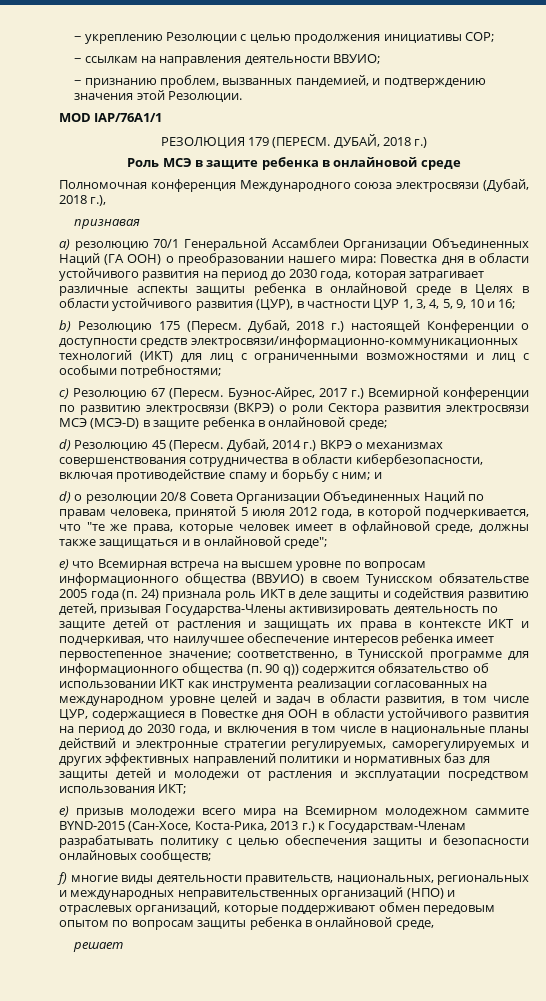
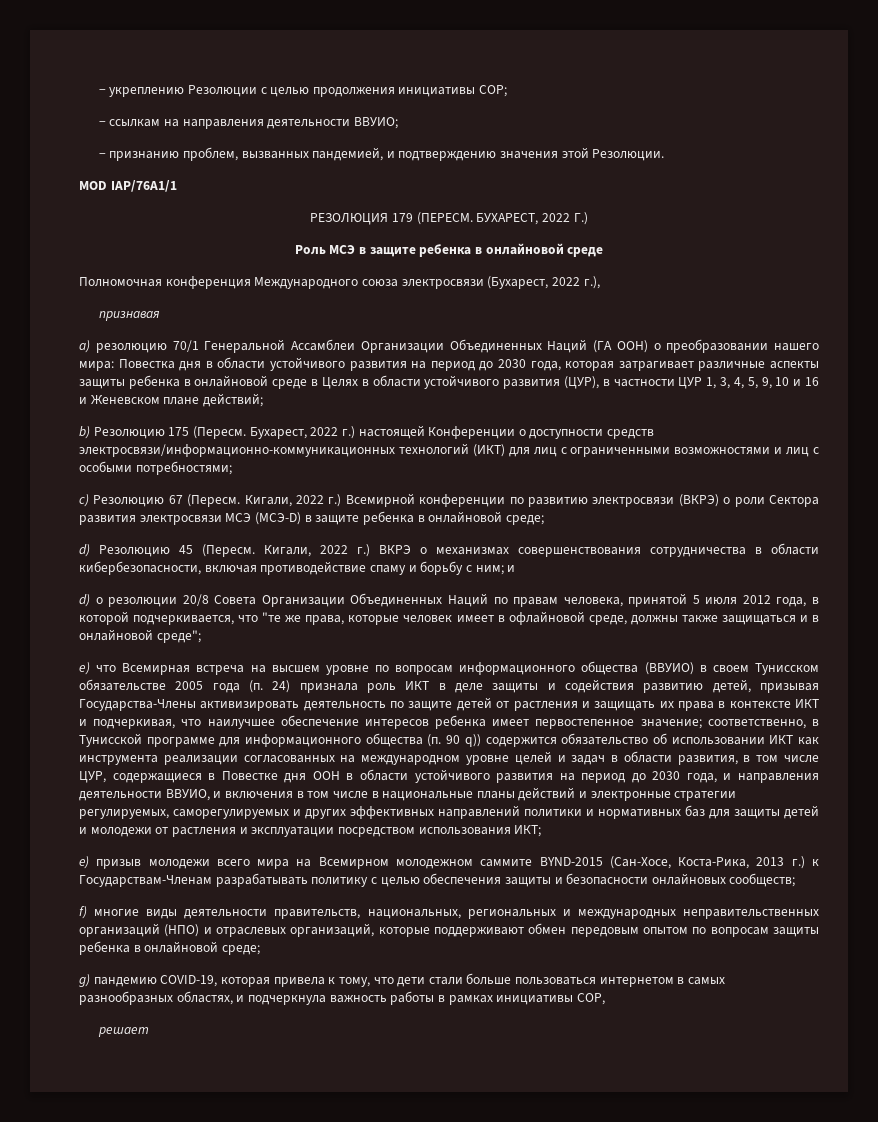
- ДУБАЙ, 2018 г.)
+ БУХАРЕСТ, 2022 Г.)
- Полномочная конференция Международного союза электросвязи (Дубай, 2018 г.),
+ Полномочная конференция Международного союза электросвязи (Бухарест, 2022 г.),
- a) резолюцию 70/1 Генеральной Ассамблеи Организации Объединенных Наций (ГА ООН) о преобразовании нашего мира: Повестка дня в области устойчивого развития на период до 2030 года, которая затрагивает различные аспекты защиты ребенка в онлайновой среде в Целях в области устойчивого развития (ЦУР), в частности ЦУР 1, 3, 4, 5, 9, 10 и 16;
+ a) резолюцию 70/1 Генеральной Ассамблеи Организации Объединенных Наций (ГА ООН) о преобразовании нашего мира: Повестка дня в области устойчивого развития на период до 2030 года, которая затрагивает различные аспекты защиты ребенка в онлайновой среде в Целях в области устойчивого развития (ЦУР), в частности ЦУР 1, 3, 4, 5, 9, 10 и 16 и Женевском плане действий;
- Дубай, 2018 г.) настоящей Конференции о доступности средств электросвязи/информационно-коммуникационных технологий (ИКТ) для лиц с ограниченными возможностями и лиц с особыми потребностями;
+ Бухарест, 2022 г.) настоящей Конференции о доступности средств электросвязи/информационно-коммуникационных технологий (ИКТ) для лиц с ограниченными возможностями и лиц с особыми потребностями;
- Буэнос-Айрес, 2017 г.) Всемирной конференции по развитию электросвязи (ВКРЭ) о роли Сектора развития электросвязи МСЭ (МСЭ-D) в защите ребенка в онлайновой среде;
+ Кигали, 2022 г.) Всемирной конференции по развитию электросвязи (ВКРЭ) о роли Сектора развития электросвязи МСЭ (МСЭ-D) в защите ребенка в онлайновой среде;
- Дубай, 2014 г.) ВКРЭ о механизмах совершенствования сотрудничества в области кибербезопасности, включая противодействие спаму и борьбу с ним; и
+ Кигали, 2022 г.) ВКРЭ о механизмах совершенствования сотрудничества в области кибербезопасности, включая противодействие спаму и борьбу с ним; и
- соответственно, в Тунисской программе для информационного общества (п. 90 q)) содержится обязательство об использовании ИКТ как инструмента реализации согласованных на международном уровне целей и задач в области развития, в том числе ЦУР, содержащиеся в Повестке дня ООН в области устойчивого развития на период до 2030 года, и включения в том числе в национальные планы действий и электронные стратегии регулируемых, саморегулируемых и других эффективных направлений политики и нормативных баз для защиты детей и молодежи от растления и эксплуатации посредством использования ИКТ;
+ соответственно, в Тунисской программе для информационного общества (п. 90 q)) содержится обязательство об использовании ИКТ как инструмента реализации согласованных на международном уровне целей и задач в области развития, в том числе ЦУР, содержащиеся в Повестке дня ООН в области устойчивого развития на период до 2030 года, и направления деятельности ВВУИО, и включения в том числе в национальные планы действий и электронные стратегии регулируемых, саморегулируемых и других эффективных направлений политики и нормативных баз для защиты детей и молодежи от растления и эксплуатации посредством использования ИКТ;
- f) многие виды деятельности правительств, национальных, региональных и международных неправительственных организаций (НПО) и отраслевых организаций, которые поддерживают обмен передовым опытом по вопросам защиты ребенка в онлайновой среде,
+ f) многие виды деятельности правительств, национальных, региональных и международных неправительственных организаций (НПО) и отраслевых организаций, которые поддерживают обмен передовым опытом по вопросам защиты ребенка в онлайновой среде;
+ g) пандемию COVID-19, которая привела к тому, что дети стали больше пользоваться интернетом в самых разнообразных областях, и подчеркнула важность работы в рамках инициативы COP,

